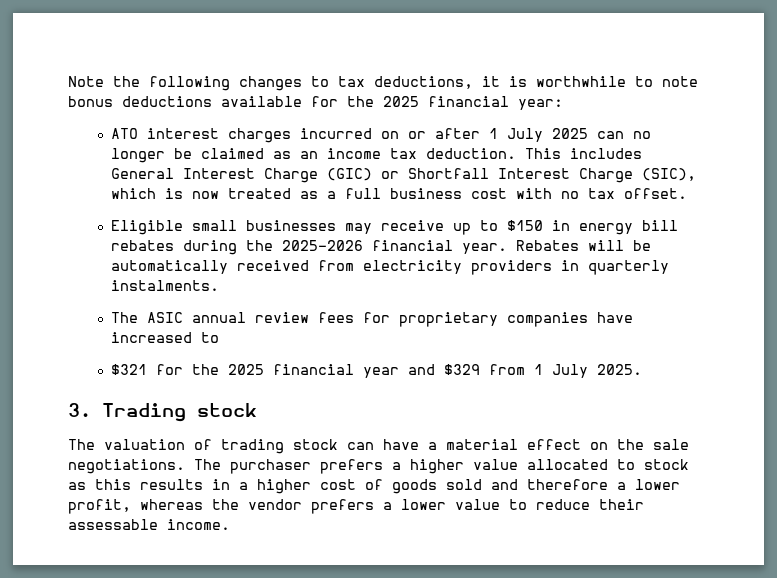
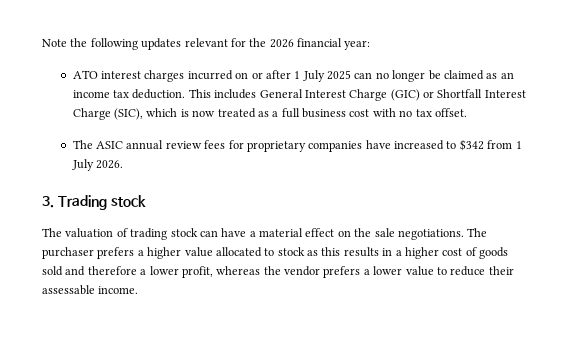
- Note the following changes to tax deductions, it is worthwhile to note bonus deductions available for the 2025 financial year:
+ Note the following updates relevant for the 2026 financial year:
- Eligible small businesses may receive up to $150 in energy bill rebates during the 2025-2026 financial year. Rebates will be automatically received from electricity providers in quarterly instalments.
- The ASIC annual review fees for proprietary companies have increased to
- $321 for the 2025 financial year and $329 from 1 July 2025.
+ The ASIC annual review fees for proprietary companies have increased to $342 from 1 July 2026.

